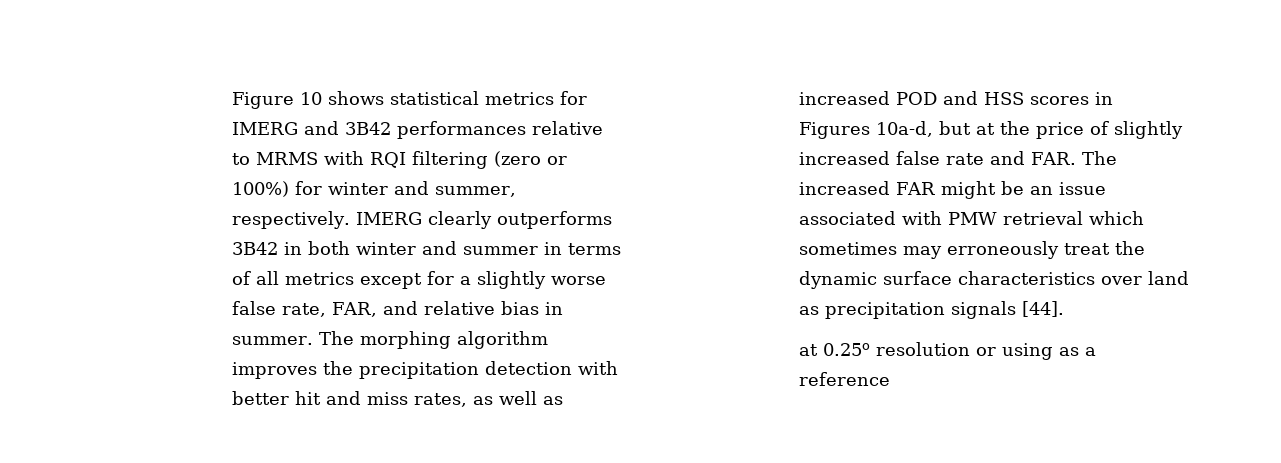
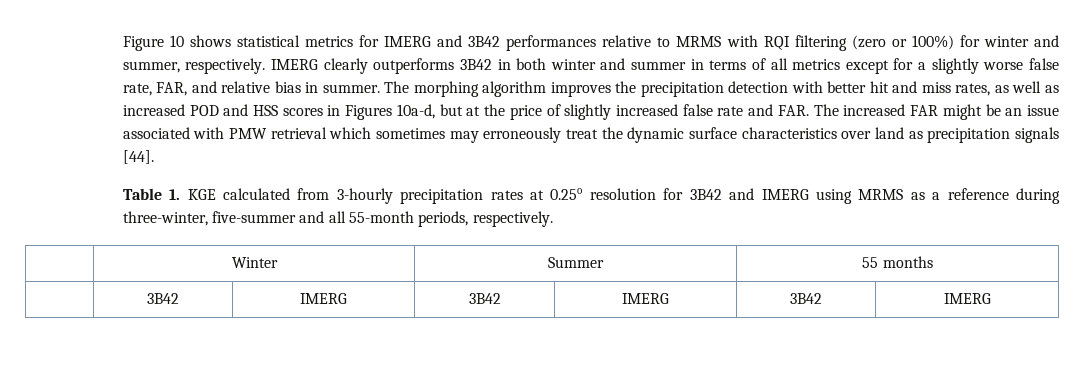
- at 0.25o resolution or using as a reference
+ Table 1. KGE calculated from 3-hourly precipitation rates at 0.25o resolution for 3B42 and IMERG using MRMS as a reference during three-winter, five-summer and all 55-month periods, respectively.
+ | Winter | Summer | 55 months
+ | 3B42 | IMERG | 3B42 | IMERG | 3B42 | IMERG

